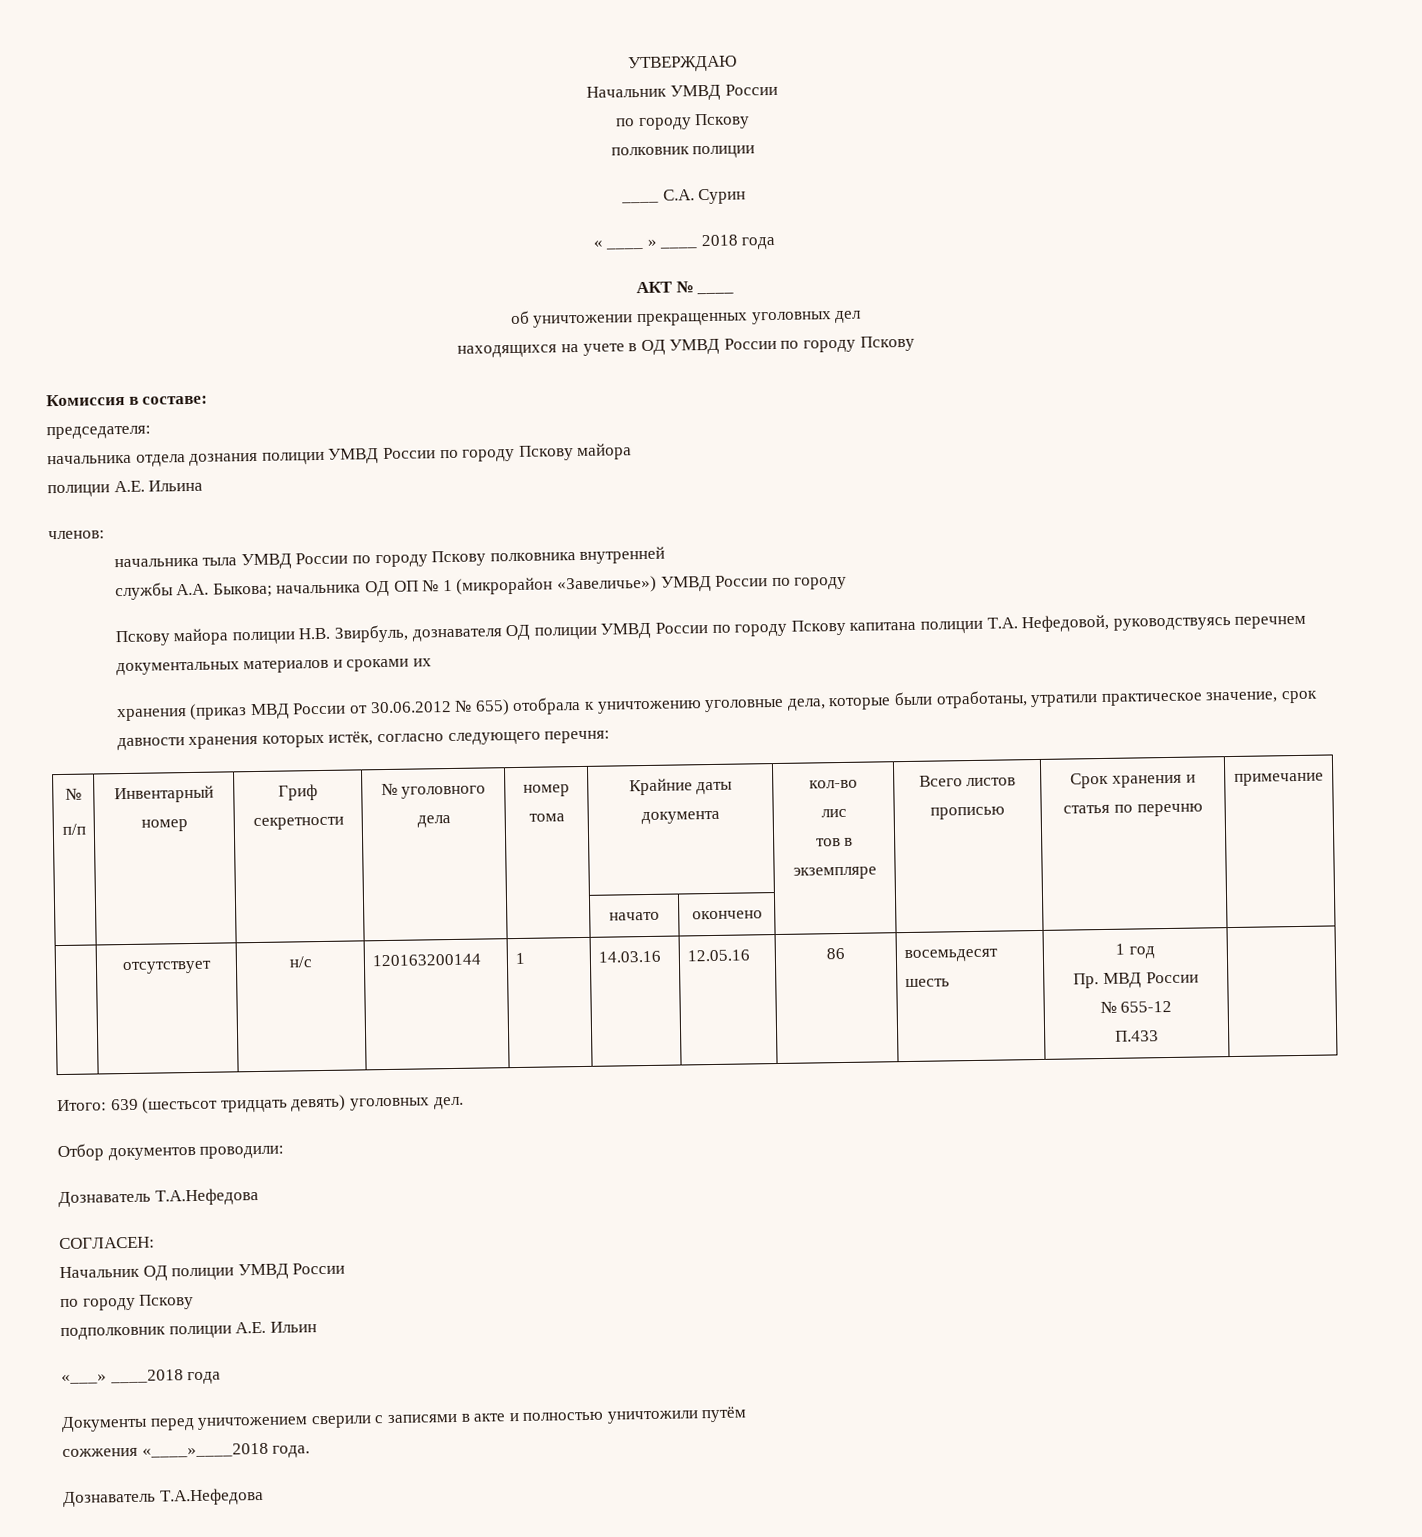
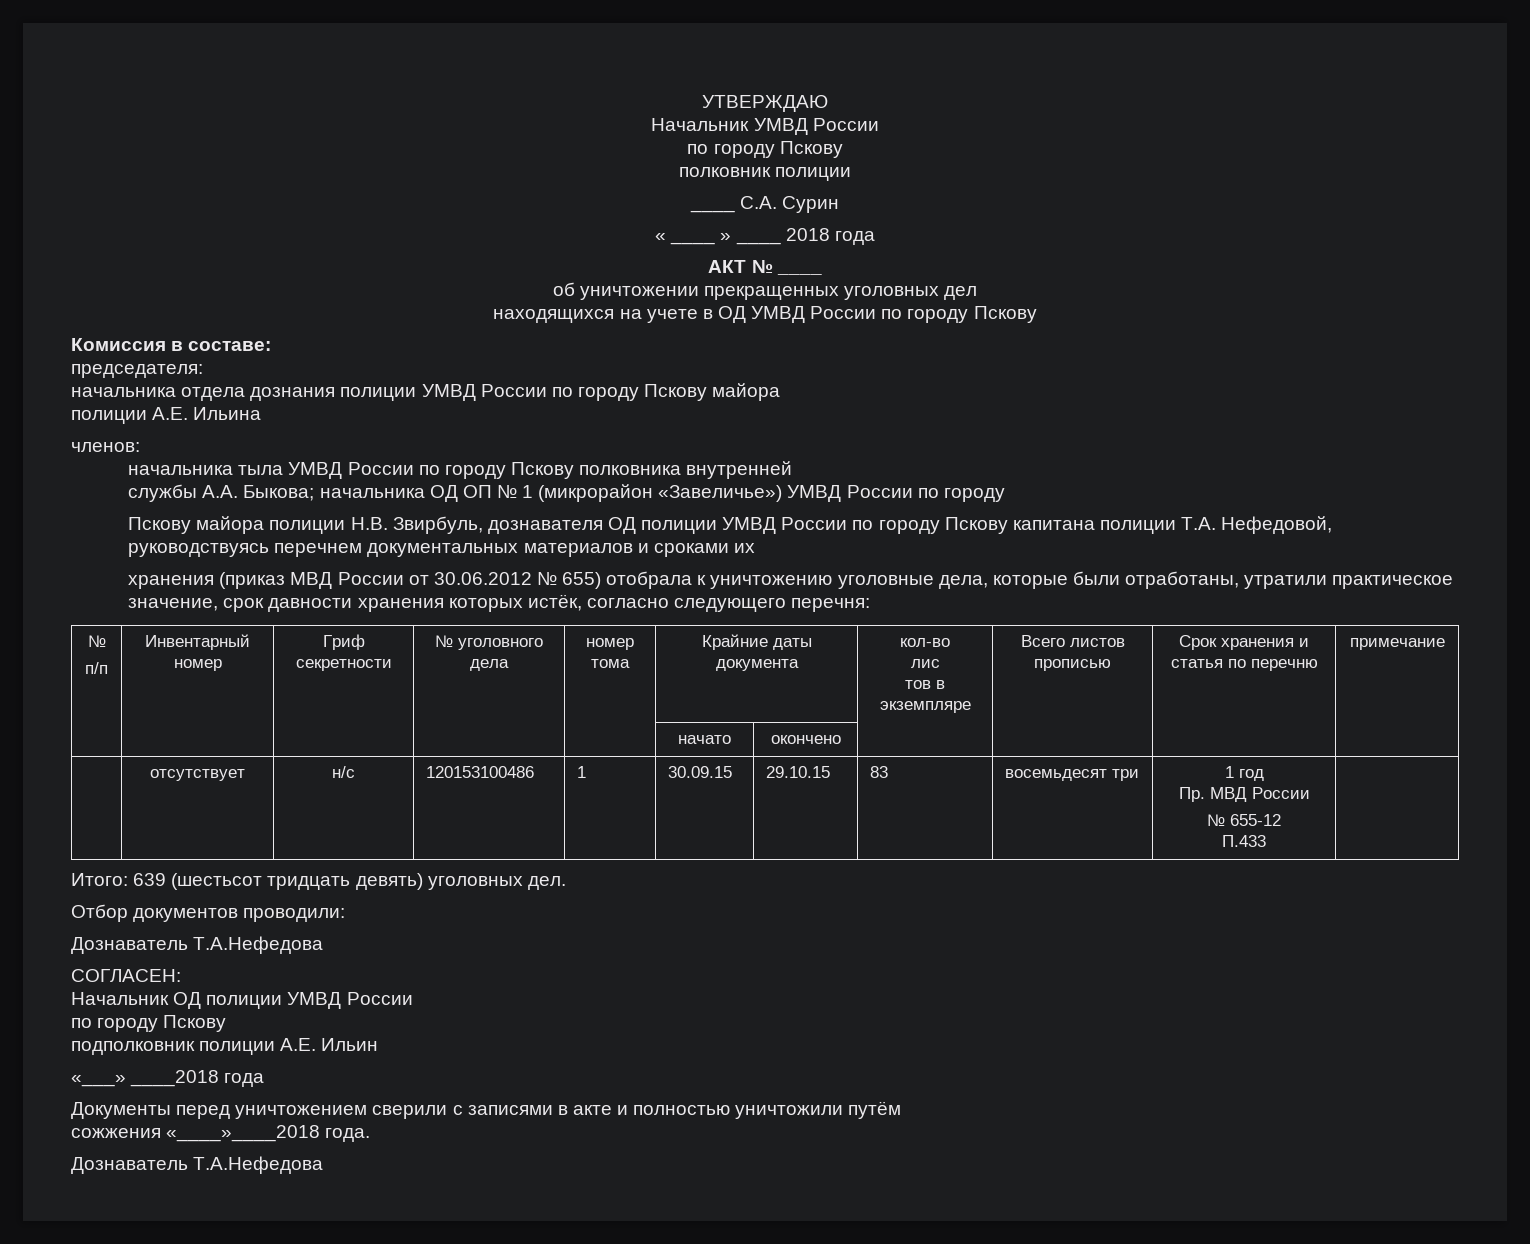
- | отсутствует | н/с | 120163200144 | 1 | 14.03.16 | 12.05.16 | 86 | восемьдесят шесть | 1 год
+ | отсутствует | н/с | 120153100486 | 1 | 30.09.15 | 29.10.15 | 83 | восемьдесят три | 1 год

